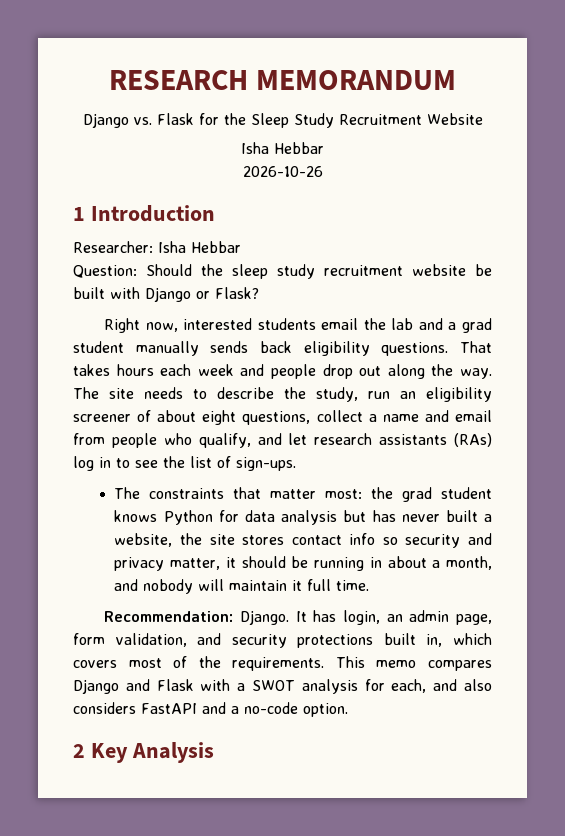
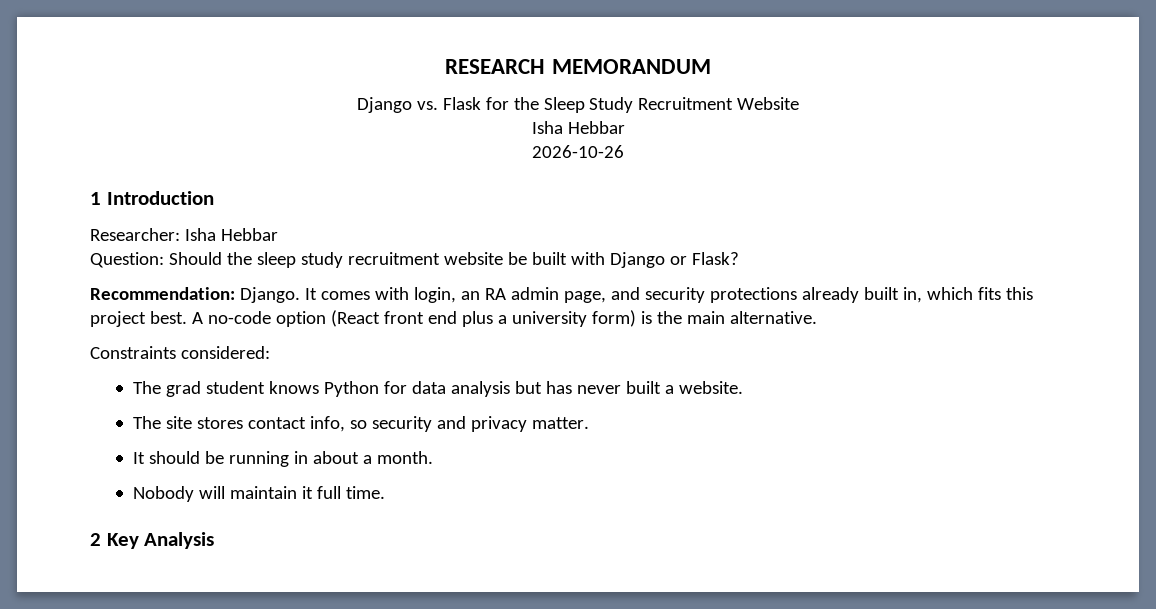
- Right now, interested students email the lab and a grad student manually sends back eligibility questions. That takes hours each week and people drop out along the way. The site needs to describe the study, run an eligibility screener of about eight questions, collect a name and email from people who qualify, and let research assistants (RAs) log in to see the list of sign-ups.
- The constraints that matter most: the grad student knows Python for data analysis but has never built a website, the site stores contact info so security and privacy matter, it should be running in about a month, and nobody will maintain it full time.
+ Recommendation: Django. It comes with login, an RA admin page, and security protections already built in, which fits this project best. A no-code option (React front end plus a university form) is the main alternative.
+ Constraints considered:
+ The grad student knows Python for data analysis but has never built a website.
+ The site stores contact info, so security and privacy matter.
+ It should be running in about a month.
+ Nobody will maintain it full time.
- Recommendation: Django. It has login, an admin page, form validation, and security protections built in, which covers most of the requirements. This memo compares Django and Flask with a SWOT analysis for each, and also considers FastAPI and a no-code option.

